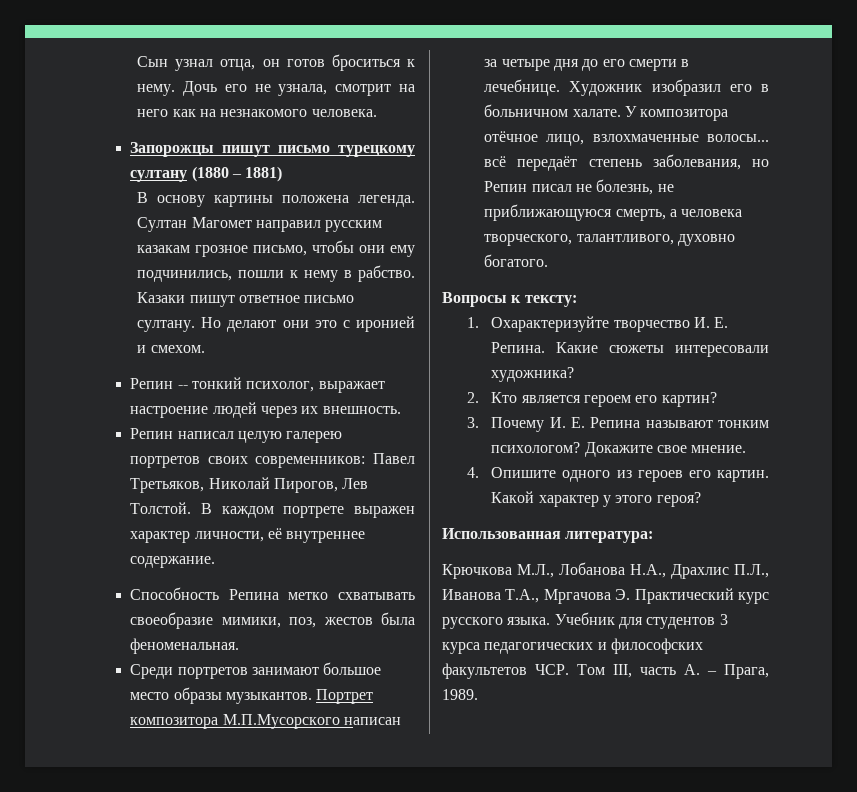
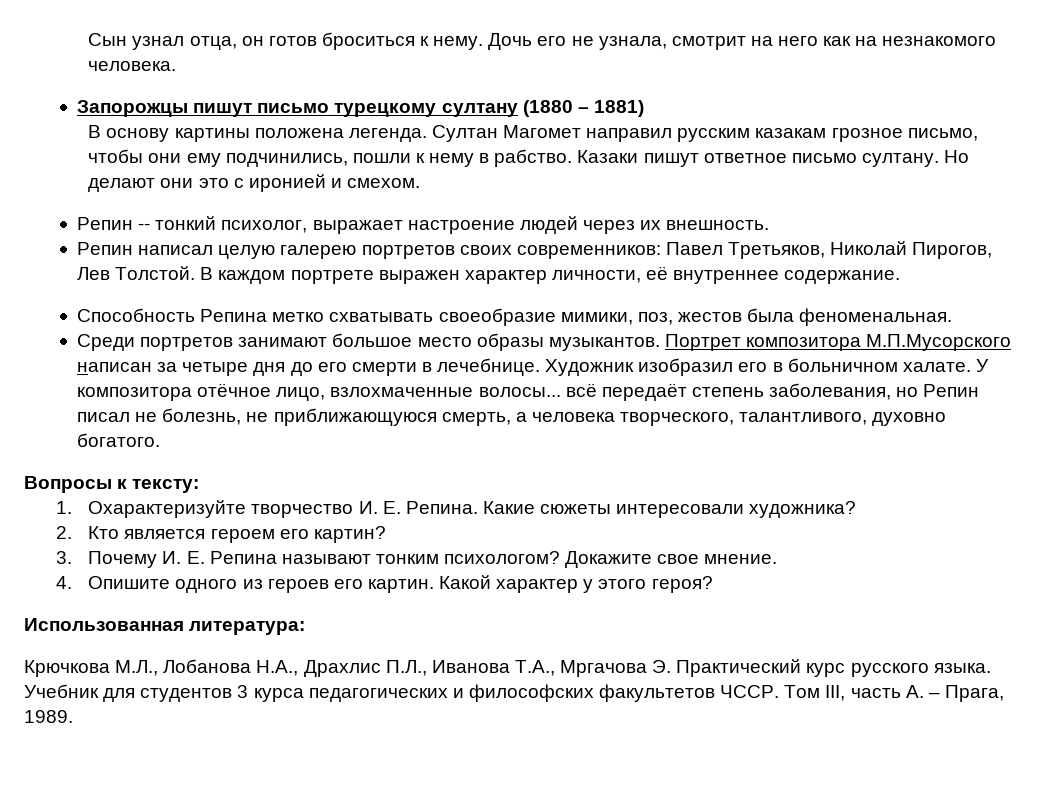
- Учебник для студентов 3 курса педагогических и философских факультетов ЧСР. Том III, часть А. – Прага, 1989.
+ Учебник для студентов 3 курса педагогических и философских факультетов ЧССР. Том III, часть А. – Прага, 1989.

